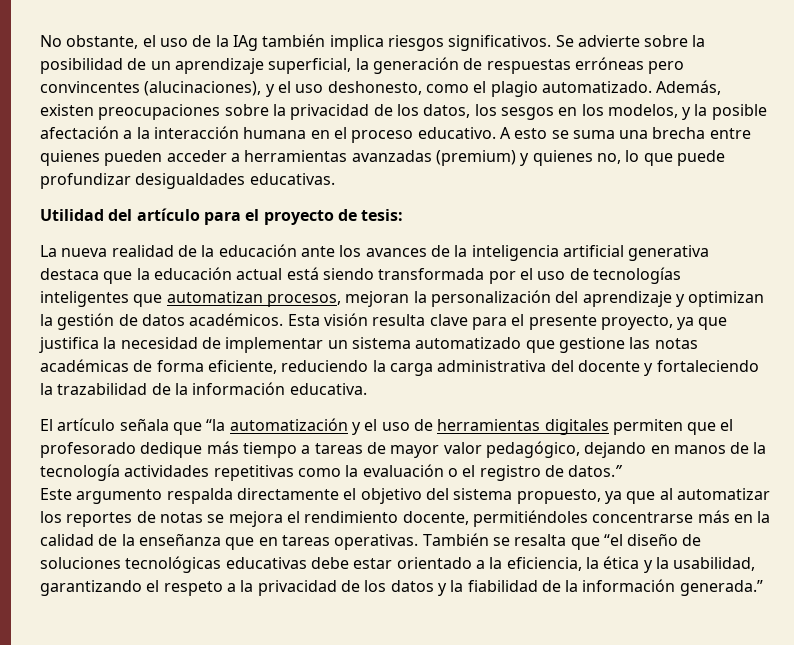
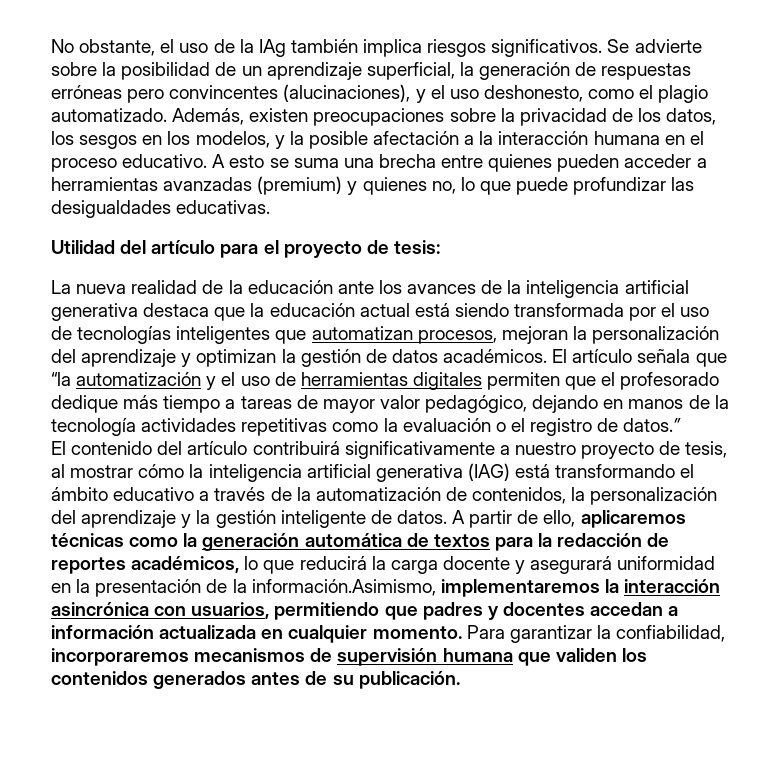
- A esto se suma una brecha entre quienes pueden acceder a herramientas avanzadas (premium) y quienes no, lo que puede profundizar desigualdades educativas.
+ A esto se suma una brecha entre quienes pueden acceder a herramientas avanzadas (premium) y quienes no, lo que puede profundizar las desigualdades educativas.
- La nueva realidad de la educación ante los avances de la inteligencia artificial generativa destaca que la educación actual está siendo transformada por el uso de tecnologías inteligentes que automatizan procesos, mejoran la personalización del aprendizaje y optimizan la gestión de datos académicos. Esta visión resulta clave para el presente proyecto, ya que justifica la necesidad de implementar un sistema automatizado que gestione las notas académicas de forma eficiente, reduciendo la carga administrativa del docente y fortaleciendo la trazabilidad de la información educativa.
- El artículo señala que “la automatización y el uso de herramientas digitales permiten que el profesorado dedique más tiempo a tareas de mayor valor pedagógico, dejando en manos de la tecnología actividades repetitivas como la evaluación o el registro de datos.”
+ La nueva realidad de la educación ante los avances de la inteligencia artificial generativa destaca que la educación actual está siendo transformada por el uso de tecnologías inteligentes que automatizan procesos, mejoran la personalización del aprendizaje y optimizan la gestión de datos académicos. El artículo señala que “la automatización y el uso de herramientas digitales permiten que el profesorado dedique más tiempo a tareas de mayor valor pedagógico, dejando en manos de la tecnología actividades repetitivas como la evaluación o el registro de datos.”
- Este argumento respalda directamente el objetivo del sistema propuesto, ya que al automatizar los reportes de notas se mejora el rendimiento docente, permitiéndoles concentrarse más en la calidad de la enseñanza que en tareas operativas. También se resalta que “el diseño de soluciones tecnológicas educativas debe estar orientado a la eficiencia, la ética y la usabilidad, garantizando el respeto a la privacidad de los datos y la fiabilidad de la información generada.”
+ El contenido del artículo contribuirá significativamente a nuestro proyecto de tesis, al mostrar cómo la inteligencia artificial generativa (IAG) está transformando el ámbito educativo a través de la automatización de contenidos, la personalización del aprendizaje y la gestión inteligente de datos. A partir de ello, aplicaremos técnicas como la generación automática de textos para la redacción de reportes académicos, lo que reducirá la carga docente y asegurará uniformidad en la presentación de la información.Asimismo, implementaremos la interacción asincrónica con usuarios, permitiendo que padres y docentes accedan a información actualizada en cualquier momento. Para garantizar la confiabilidad, incorporaremos mecanismos de supervisión humana que validen los contenidos generados antes de su publicación.

